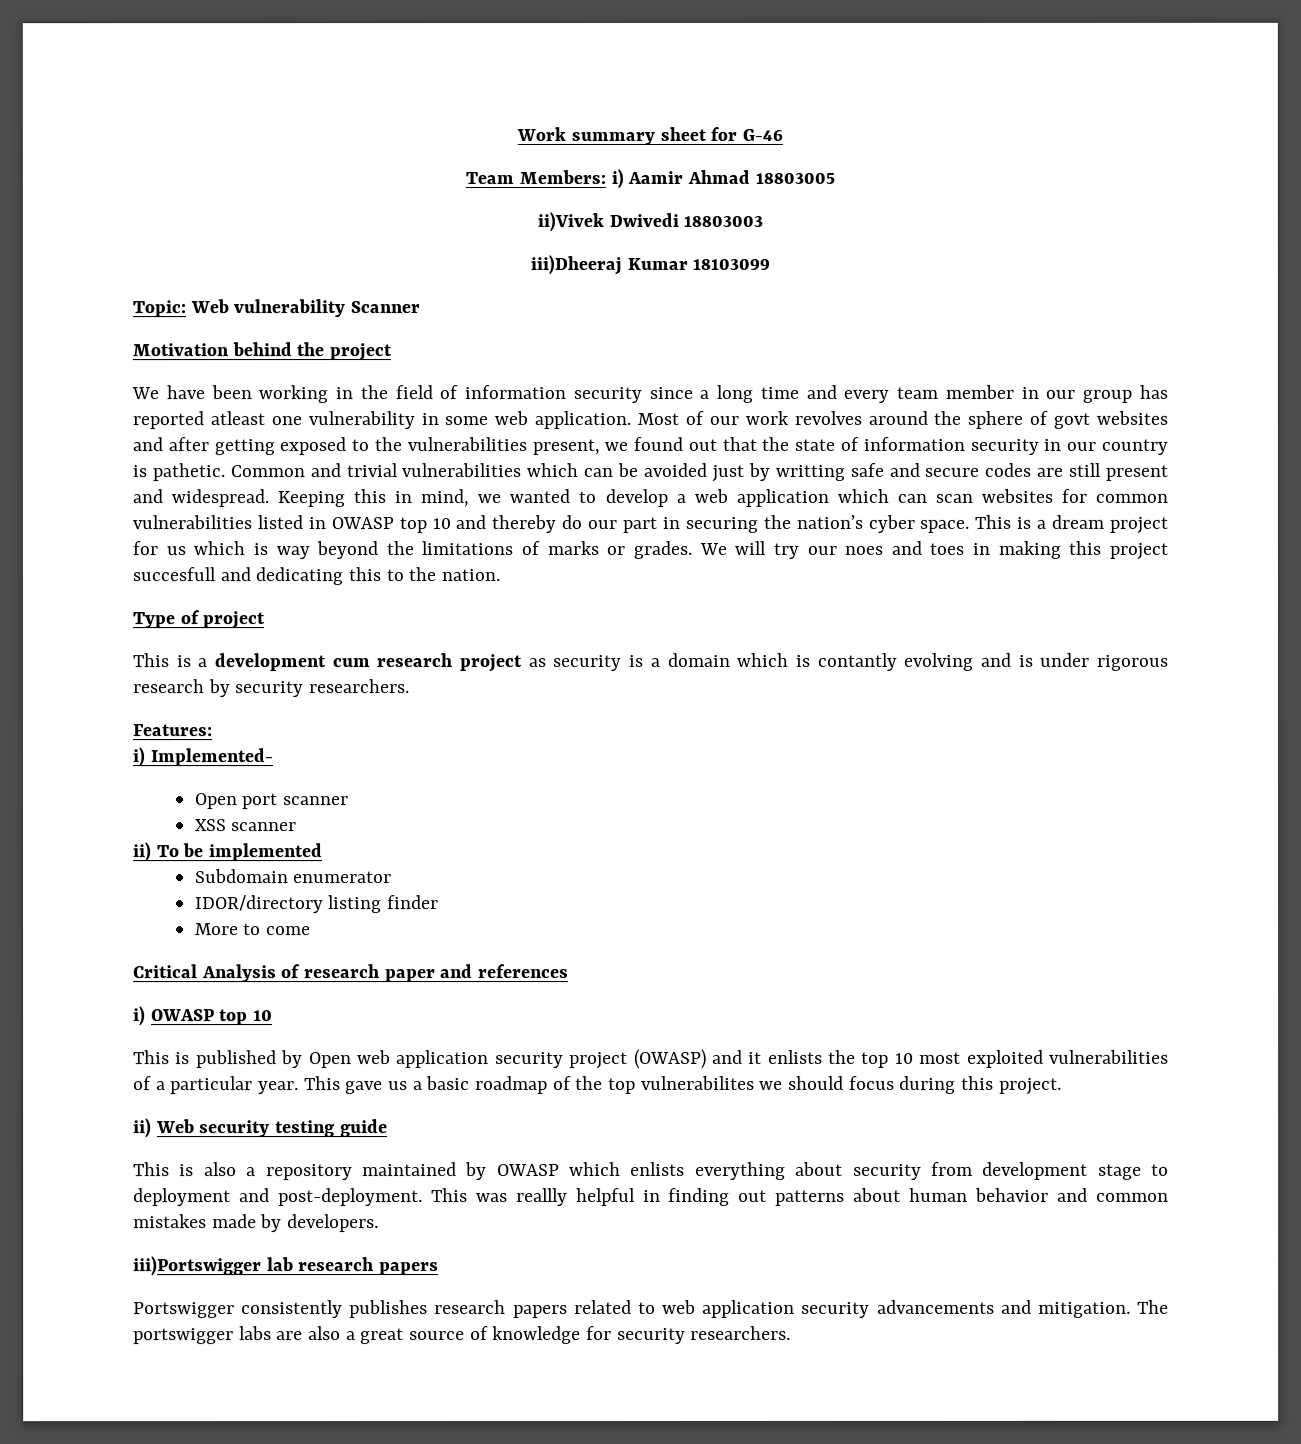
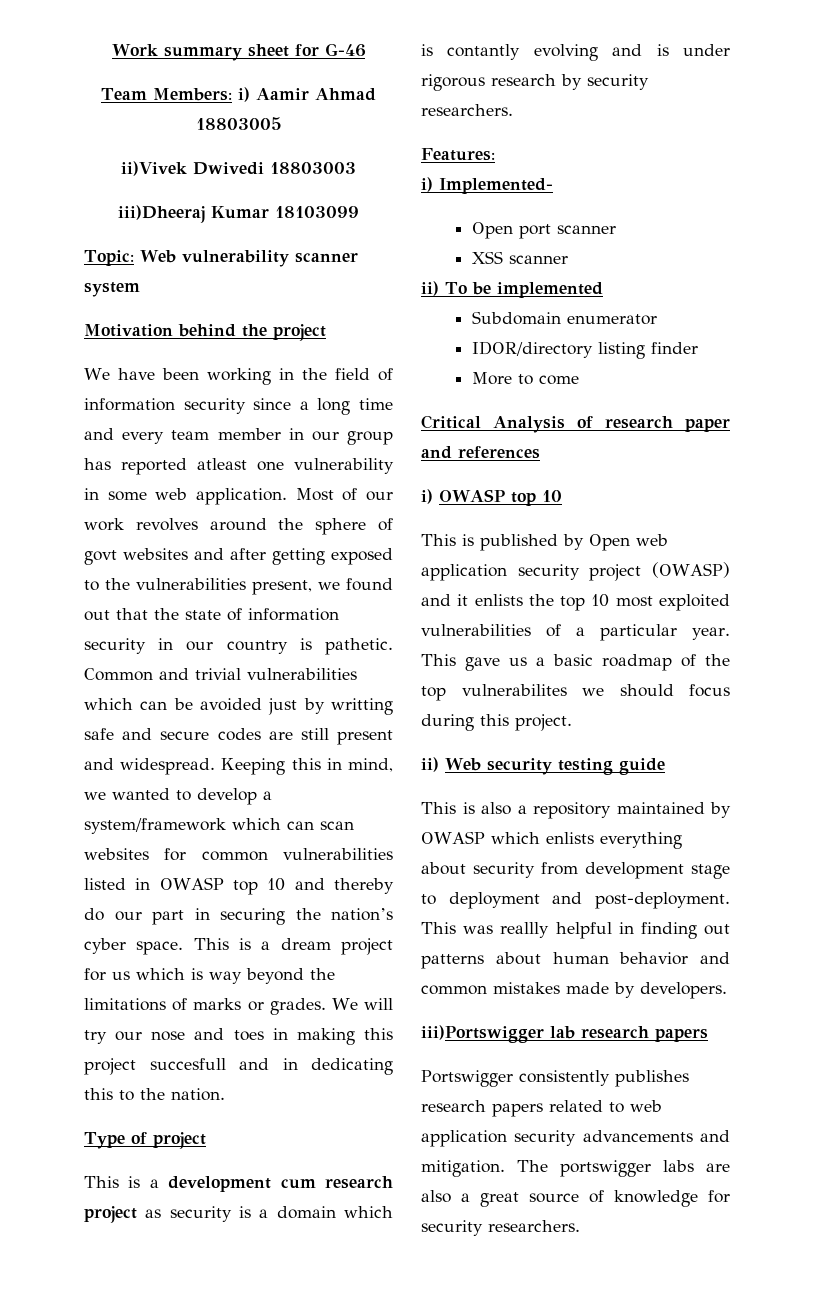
- Topic: Web vulnerability Scanner
+ Topic: Web vulnerability scanner system
- Keeping this in mind, we wanted to develop a web application which can scan websites for common vulnerabilities listed in OWASP top 10 and thereby do our part in securing the nation’s cyber space.
+ Keeping this in mind, we wanted to develop a system/framework which can scan websites for common vulnerabilities listed in OWASP top 10 and thereby do our part in securing the nation’s cyber space.
- We will try our noes and toes in making this project succesfull and dedicating this to the nation.
+ We will try our nose and toes in making this project succesfull and in dedicating this to the nation.

